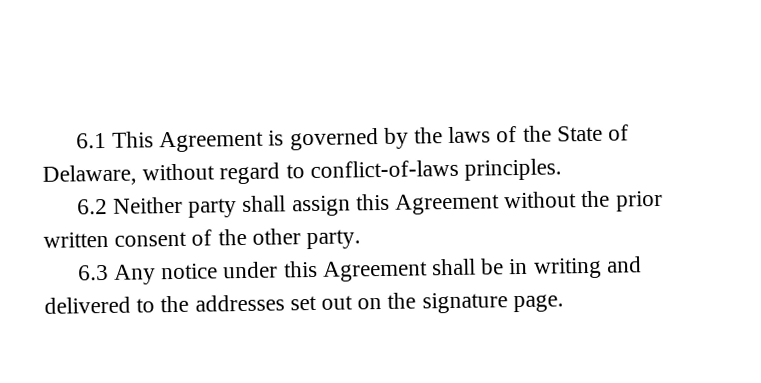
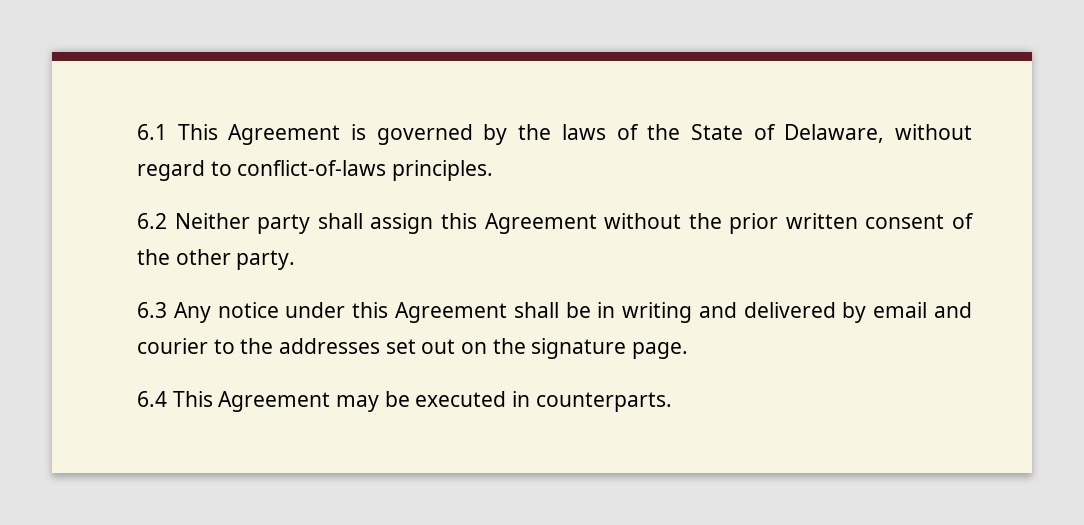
- 6.3 Any notice under this Agreement shall be in writing and delivered to the addresses set out on the signature page.
+ 6.3 Any notice under this Agreement shall be in writing and delivered by email and courier to the addresses set out on the signature page.
+ 6.4 This Agreement may be executed in counterparts.

